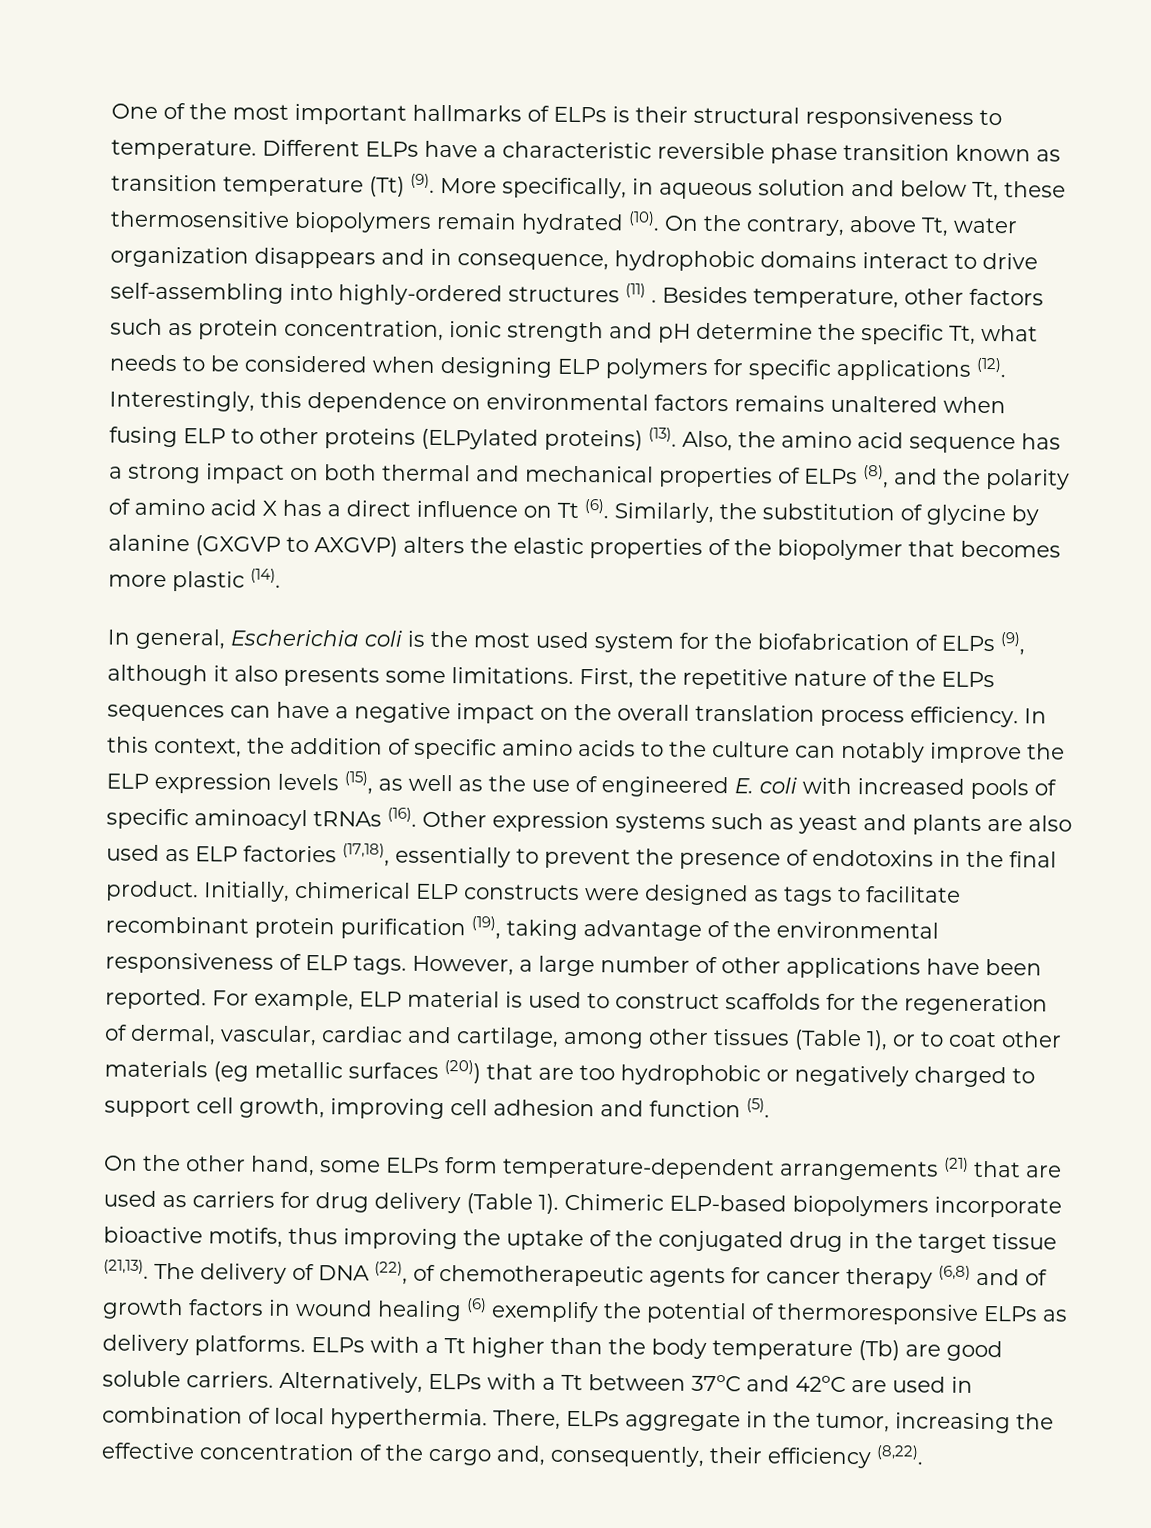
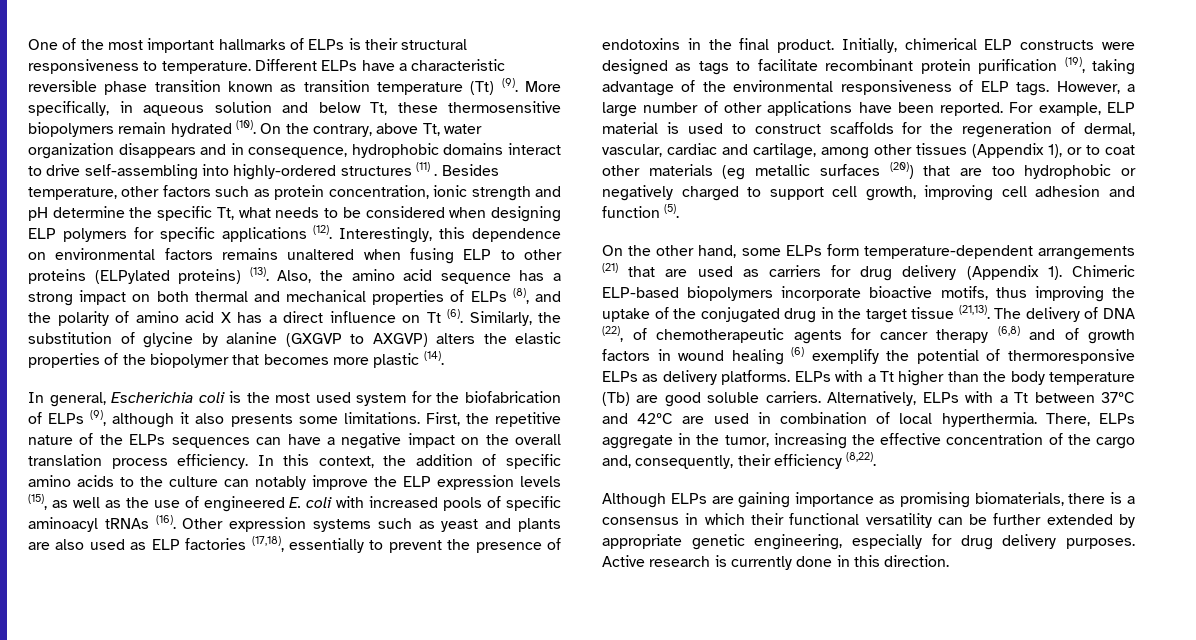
- For example, ELP material is used to construct scaffolds for the regeneration of dermal, vascular, cardiac and cartilage, among other tissues (Table 1), or to coat other materials (eg metallic surfaces (20)) that are too hydrophobic or negatively charged to support cell growth, improving cell adhesion and function (5).
+ For example, ELP material is used to construct scaffolds for the regeneration of dermal, vascular, cardiac and cartilage, among other tissues (Appendix 1), or to coat other materials (eg metallic surfaces (20)) that are too hydrophobic or negatively charged to support cell growth, improving cell adhesion and function (5).
- On the other hand, some ELPs form temperature-dependent arrangements (21) that are used as carriers for drug delivery (Table 1).
+ On the other hand, some ELPs form temperature-dependent arrangements (21) that are used as carriers for drug delivery (Appendix 1).
+ Although ELPs are gaining importance as promising biomaterials, there is a consensus in which their functional versatility can be further extended by appropriate genetic engineering, especially for drug delivery purposes. Active research is currently done in this direction.

